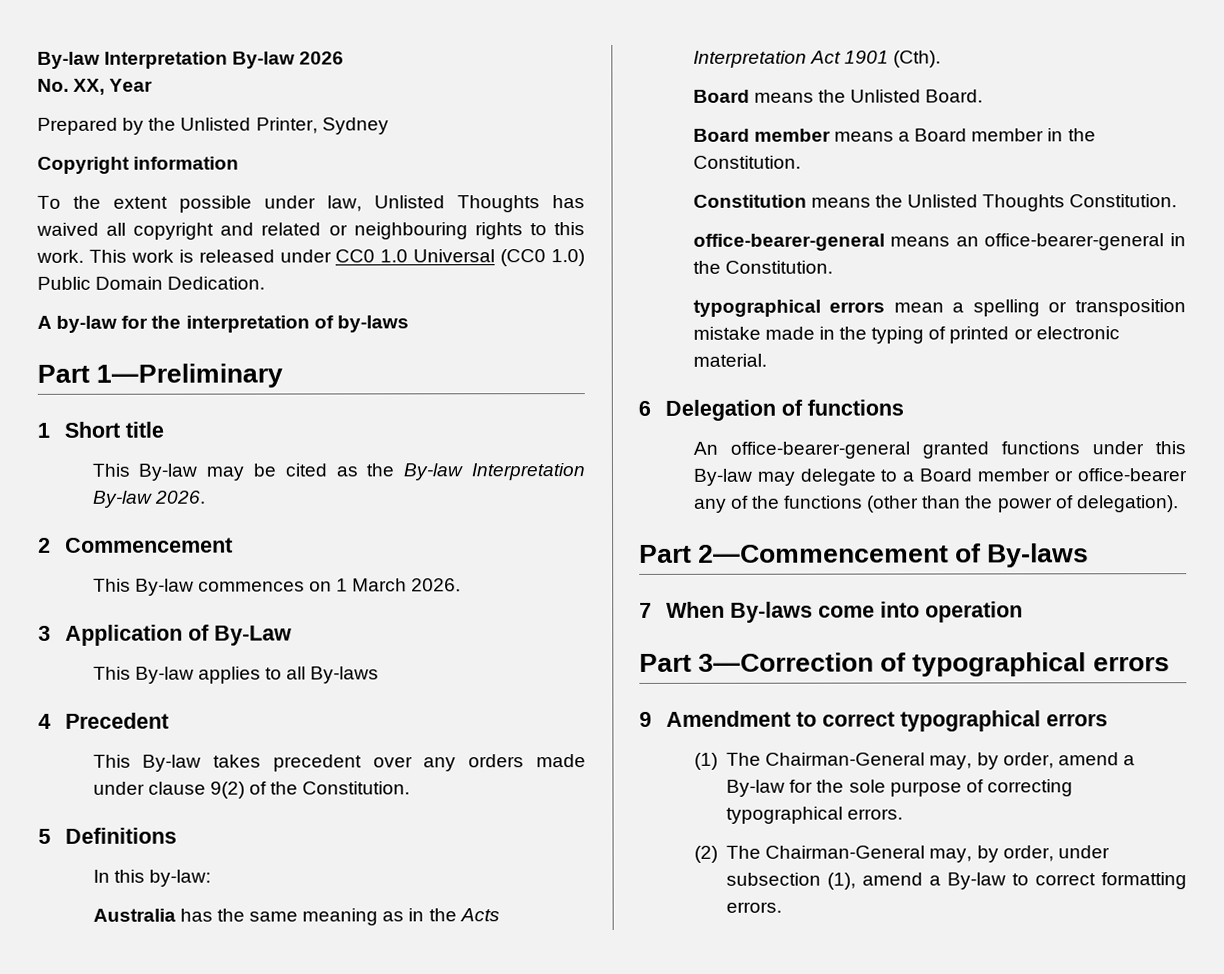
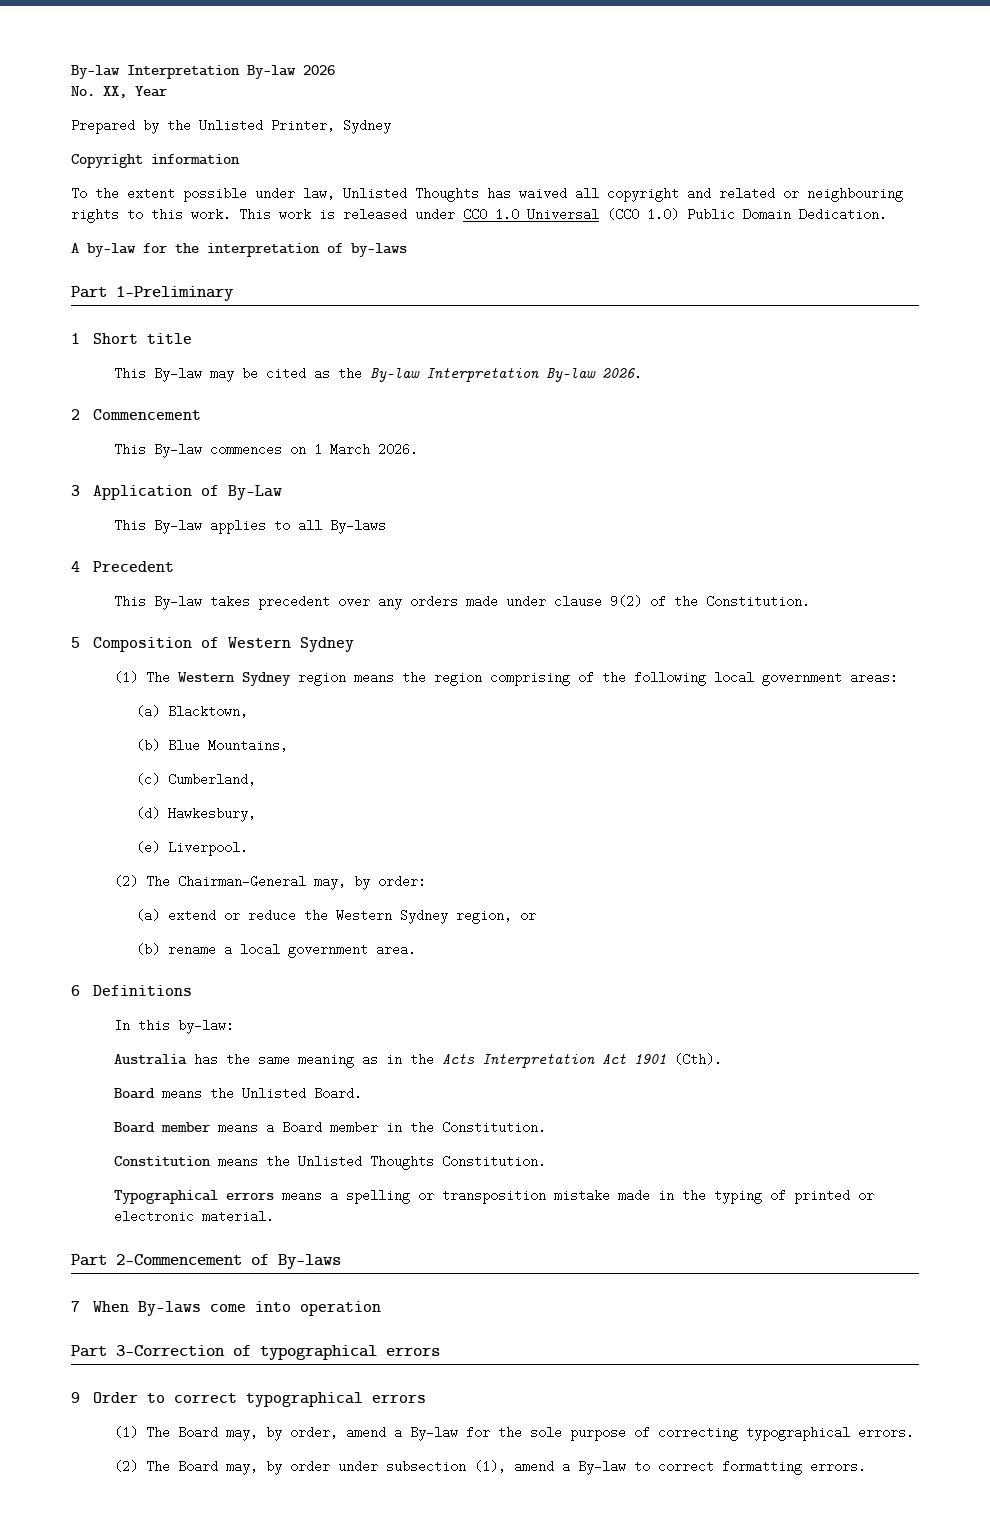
- 5 Definitions
+ 5 Composition of Western Sydney
+ (1) The Western Sydney region means the region comprising of the following local government areas:
+ (a) Blacktown,
+ (b) Blue Mountains,
+ (c) Cumberland,
+ (d) Hawkesbury,
+ (e) Liverpool.
+ (2) The Chairman-General may, by order:
+ (a) extend or reduce the Western Sydney region, or
+ (b) rename a local government area.
+ 6 Definitions
- office-bearer-general means an office-bearer-general in the Constitution.
- typographical errors mean a spelling or transposition mistake made in the typing of printed or electronic material.
+ Typographical errors means a spelling or transposition mistake made in the typing of printed or electronic material.
- 6 Delegation of functions
- An office-bearer-general granted functions under this By-law may delegate to a Board member or office-bearer any of the functions (other than the power of delegation).
- 9 Amendment to correct typographical errors
+ 9 Order to correct typographical errors
- (1) The Chairman-General may, by order, amend a By-law for the sole purpose of correcting typographical errors.
+ (1) The Board may, by order, amend a By-law for the sole purpose of correcting typographical errors.
- (2) The Chairman-General may, by order, under subsection (1), amend a By-law to correct formatting errors.
+ (2) The Board may, by order under subsection (1), amend a By-law to correct formatting errors.

